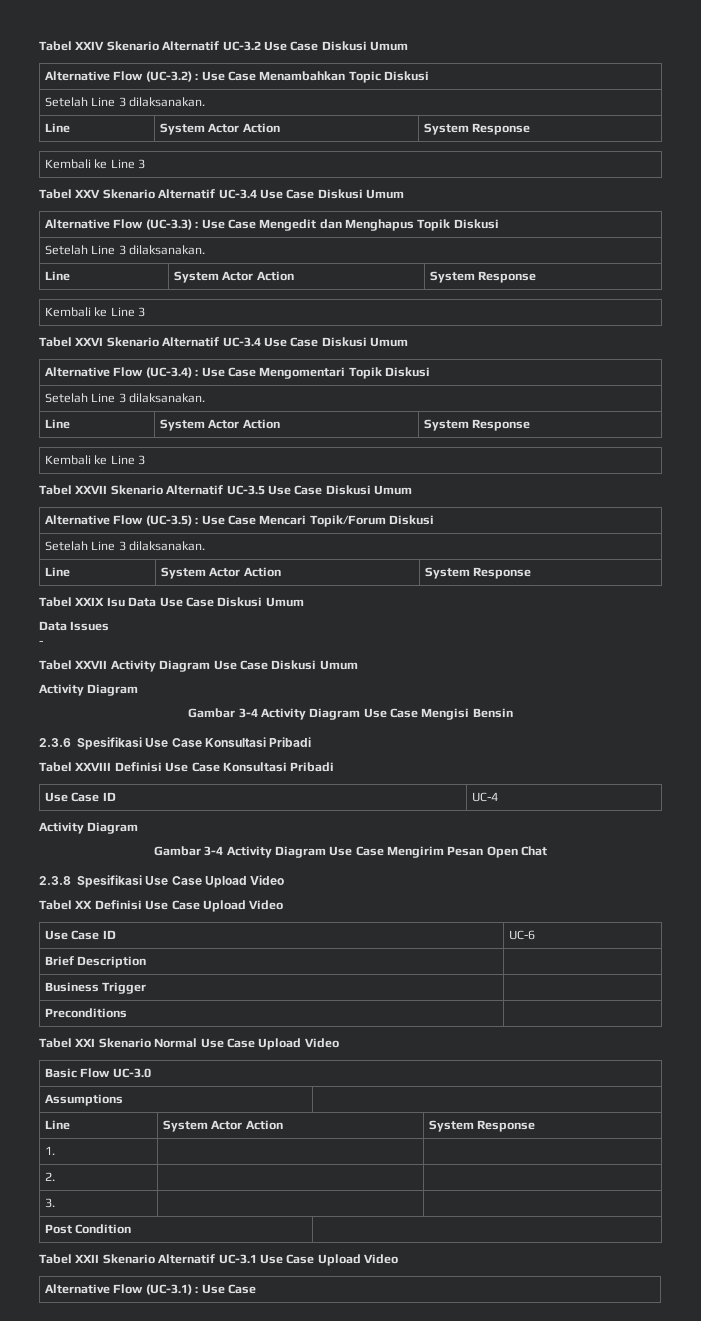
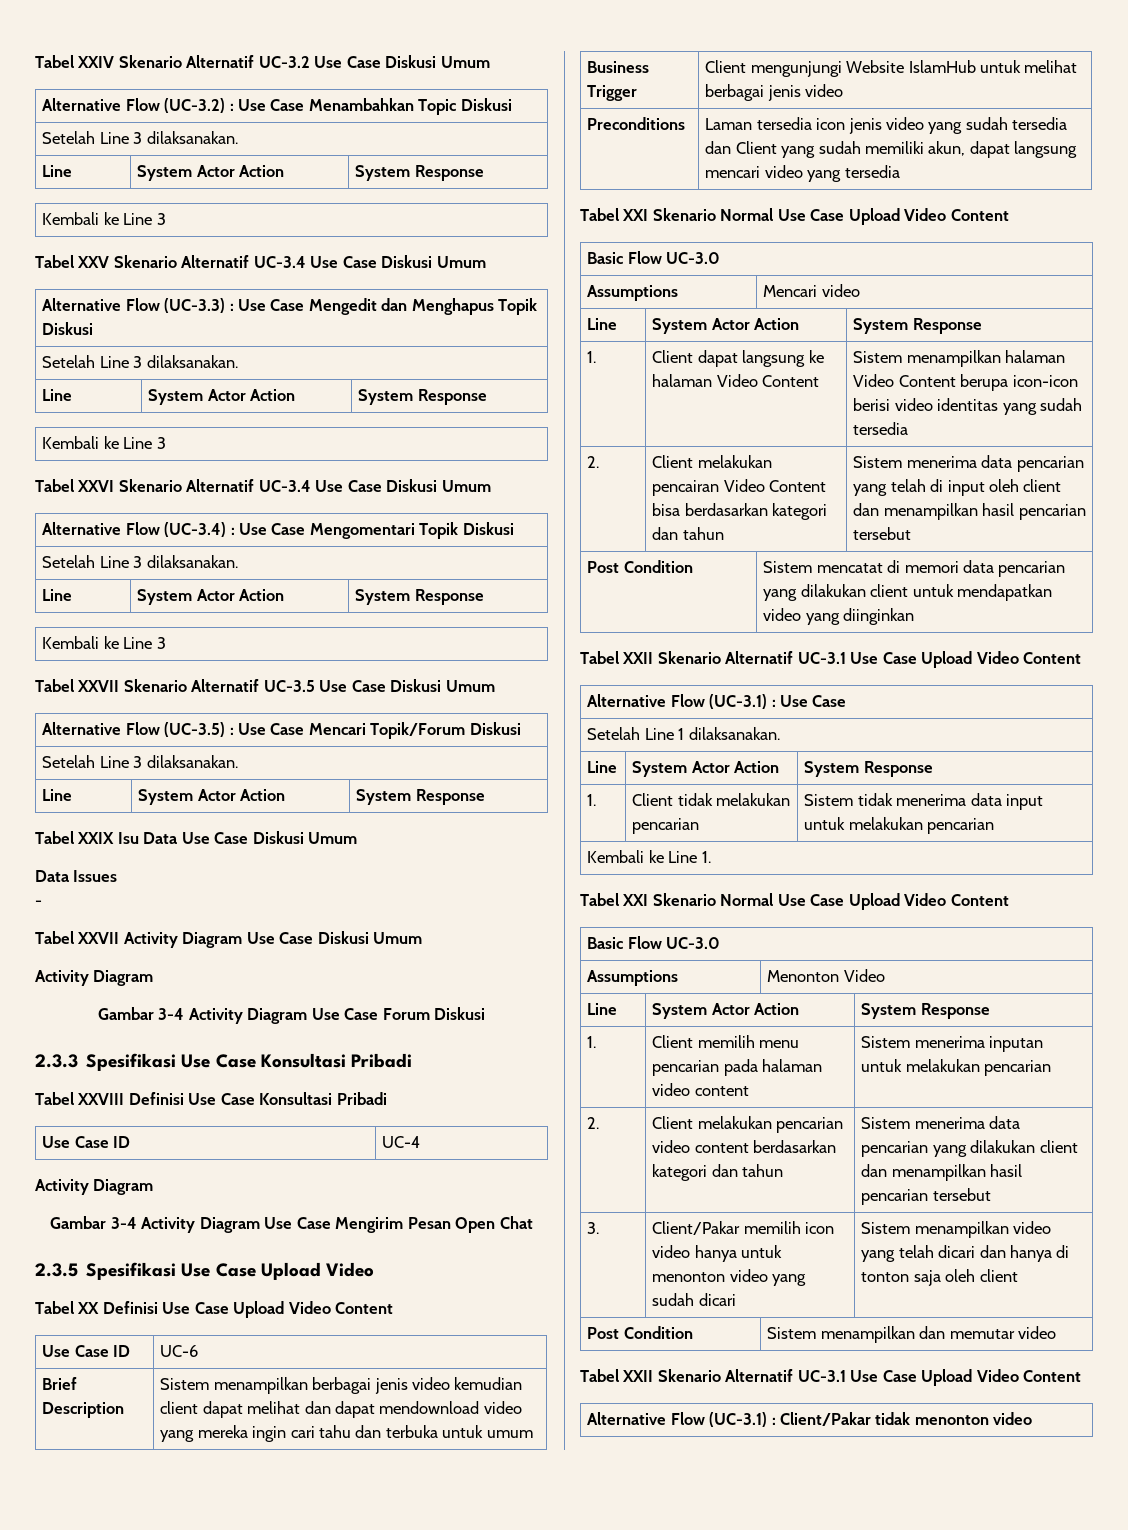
- Gambar 3-4 Activity Diagram Use Case Mengisi Bensin
- 2.3.6 Spesifikasi Use Case Konsultasi Pribadi
+ Gambar 3-4 Activity Diagram Use Case Forum Diskusi
+ 2.3.3 Spesifikasi Use Case Konsultasi Pribadi
- 2.3.8 Spesifikasi Use Case Upload Video
+ 2.3.5 Spesifikasi Use Case Upload Video
- Tabel XX Definisi Use Case Upload Video
+ Tabel XX Definisi Use Case Upload Video Content
- Brief Description |
- Business Trigger |
- Preconditions |
- Tabel XXI Skenario Normal Use Case Upload Video
+ Brief Description | Sistem menampilkan berbagai jenis video kemudian client dapat melihat dan dapat mendownload video yang mereka ingin cari tahu dan terbuka untuk umum
+ Business Trigger | Client mengunjungi Website IslamHub untuk melihat berbagai jenis video
+ Preconditions | Laman tersedia icon jenis video yang sudah tersedia dan Client yang sudah memiliki akun, dapat langsung mencari video yang tersedia
+ Tabel XXI Skenario Normal Use Case Upload Video Content
  Basic Flow UC-3.0
- Assumptions |
+ Assumptions | Mencari video
  Line | System Actor Action | System Response
- 1. | |
- 2. | |
- 3. | |
- Post Condition |
- Tabel XXII Skenario Alternatif UC-3.1 Use Case Upload Video
+ 1. | Client dapat langsung ke halaman Video Content | Sistem menampilkan halaman Video Content berupa icon-icon berisi video identitas yang sudah tersedia
+ 2. | Client melakukan pencairan Video Content bisa berdasarkan kategori dan tahun | Sistem menerima data pencarian yang telah di input oleh client dan menampilkan hasil pencarian tersebut
+ Post Condition | Sistem mencatat di memori data pencarian yang dilakukan client untuk mendapatkan video yang diinginkan
+ Tabel XXII Skenario Alternatif UC-3.1 Use Case Upload Video Content
+ Setelah Line 1 dilaksanakan.
+ Line | System Actor Action | System Response
+ 1. | Client tidak melakukan pencarian | Sistem tidak menerima data input untuk melakukan pencarian
+ Kembali ke Line 1.
+ Tabel XXI Skenario Normal Use Case Upload Video Content
+ Basic Flow UC-3.0
+ Assumptions | Menonton Video
+ Line | System Actor Action | System Response
+ 1. | Client memilih menu pencarian pada halaman video content | Sistem menerima inputan untuk melakukan pencarian
+ 2. | Client melakukan pencarian video content berdasarkan kategori dan tahun | Sistem menerima data pencarian yang dilakukan client dan menampilkan hasil pencarian tersebut
+ 3. | Client/Pakar memilih icon video hanya untuk menonton video yang sudah dicari | Sistem menampilkan video yang telah dicari dan hanya di tonton saja oleh client
+ Post Condition | Sistem menampilkan dan memutar video
+ Tabel XXII Skenario Alternatif UC-3.1 Use Case Upload Video Content
+ Alternative Flow (UC-3.1) : Client/Pakar tidak menonton video

